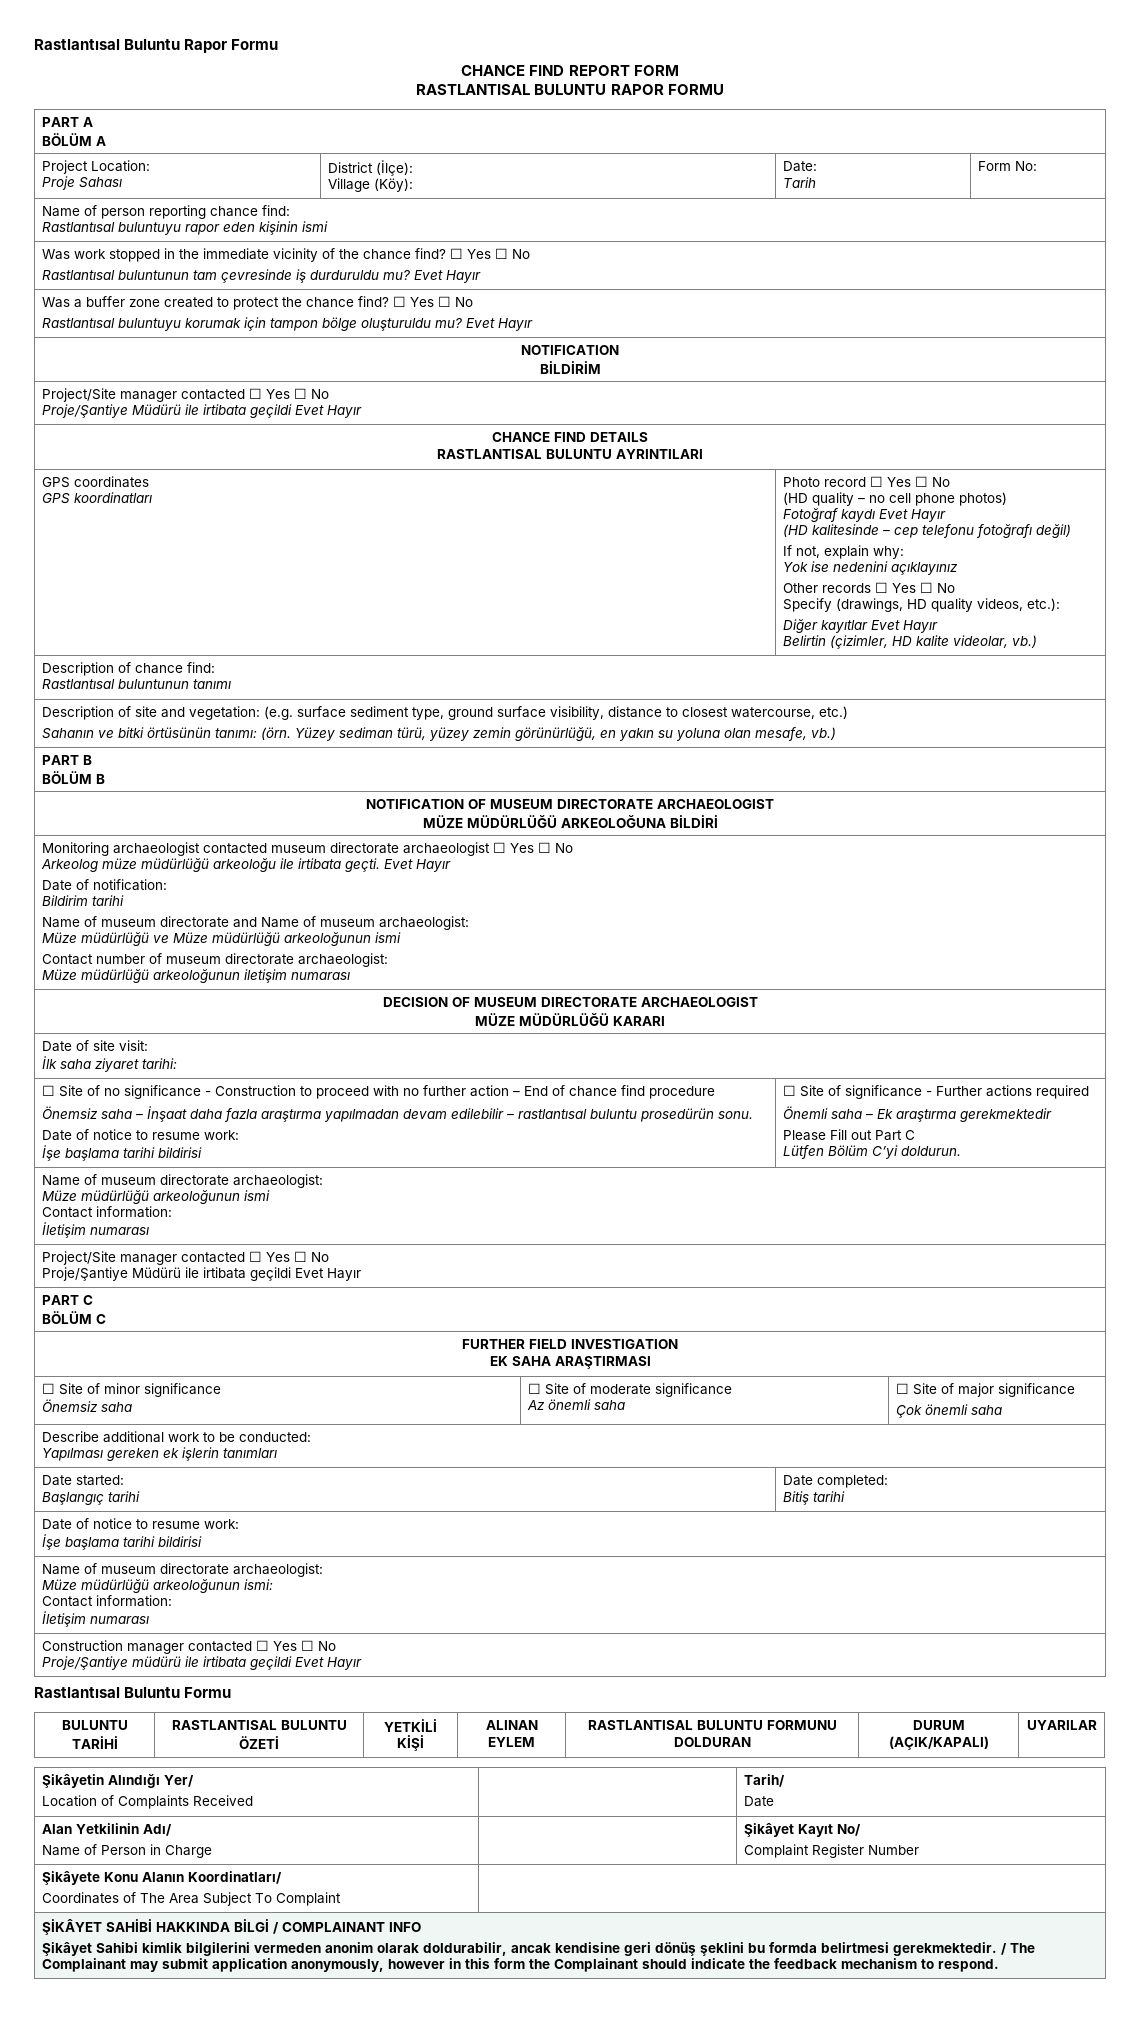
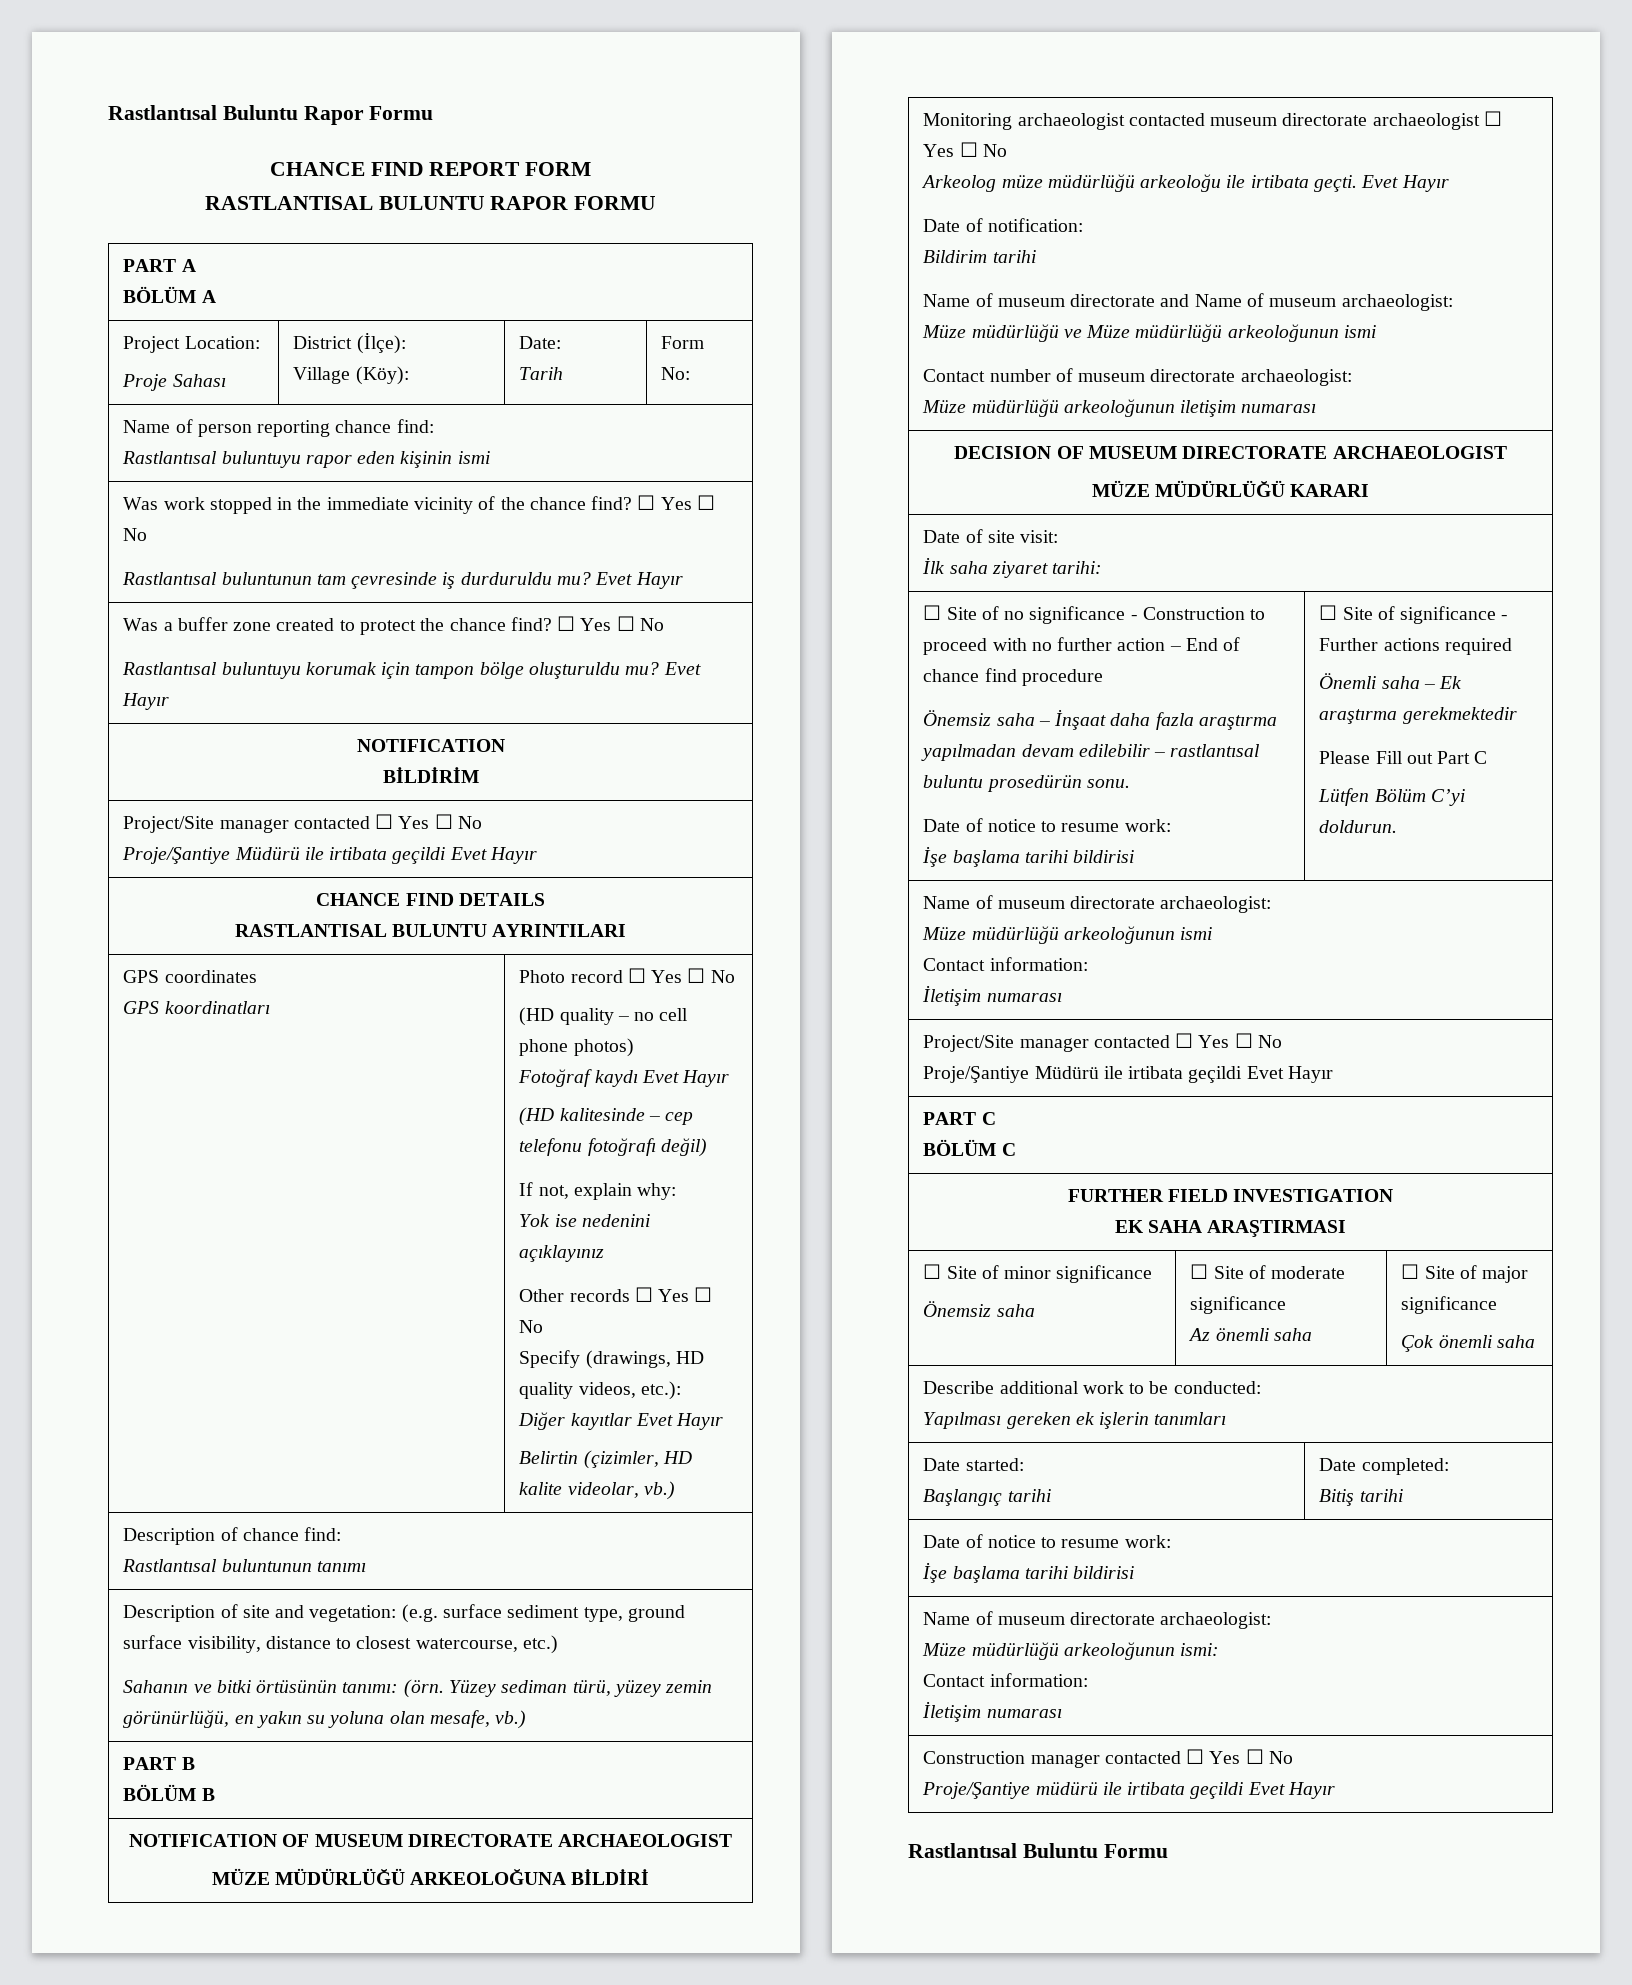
- BULUNTU TARİHİ | RASTLANTISAL BULUNTU ÖZETİ | YETKİLİ KİŞİ | ALINAN EYLEM | RASTLANTISAL BULUNTU FORMUNU DOLDURAN | DURUM (AÇIK/KAPALI) | UYARILAR
- Şikâyetin Alındığı Yer/
- Location of Complaints Received | | Tarih/
- Date
- Alan Yetkilinin Adı/
- Name of Person in Charge | | Şikâyet Kayıt No/
- Complaint Register Number
- Şikâyete Konu Alanın Koordinatları/
- Coordinates of The Area Subject To Complaint |
- ŞİKÂYET SAHİBİ HAKKINDA BİLGİ / COMPLAINANT INFO
- Şikâyet Sahibi kimlik bilgilerini vermeden anonim olarak doldurabilir, ancak kendisine geri dönüş şeklini bu formda belirtmesi gerekmektedir. / The Complainant may submit application anonymously, however in this form the Complainant should indicate the feedback mechanism to respond.

